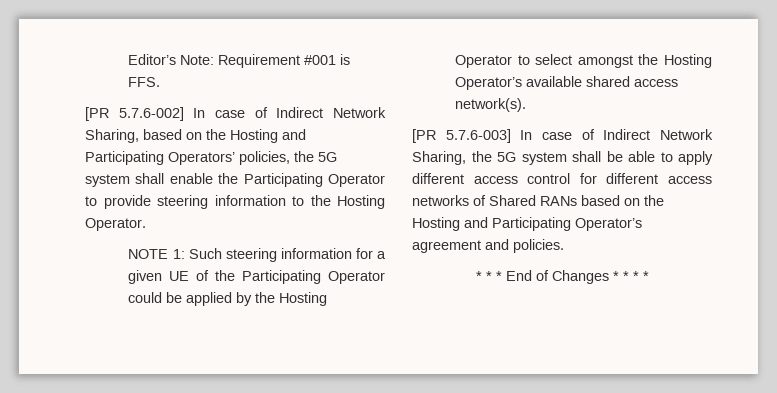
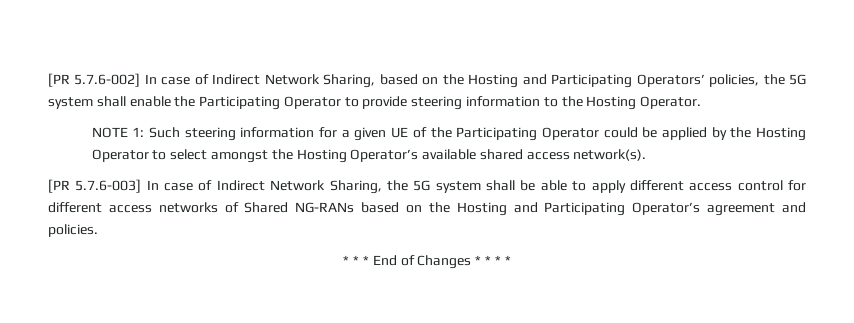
- Editor’s Note: Requirement #001 is FFS.
- [PR 5.7.6-003] In case of Indirect Network Sharing, the 5G system shall be able to apply different access control for different access networks of Shared RANs based on the Hosting and Participating Operator’s agreement and policies.
+ [PR 5.7.6-003] In case of Indirect Network Sharing, the 5G system shall be able to apply different access control for different access networks of Shared NG-RANs based on the Hosting and Participating Operator’s agreement and policies.

